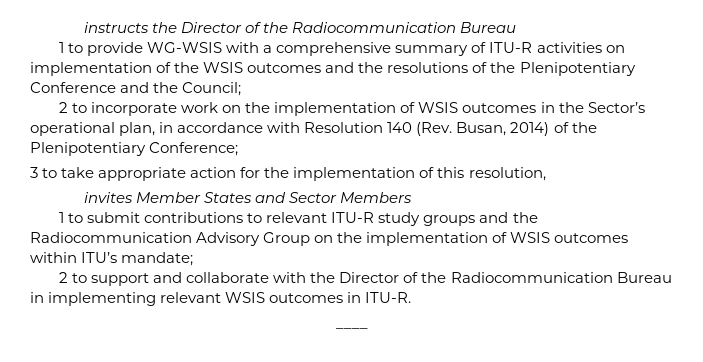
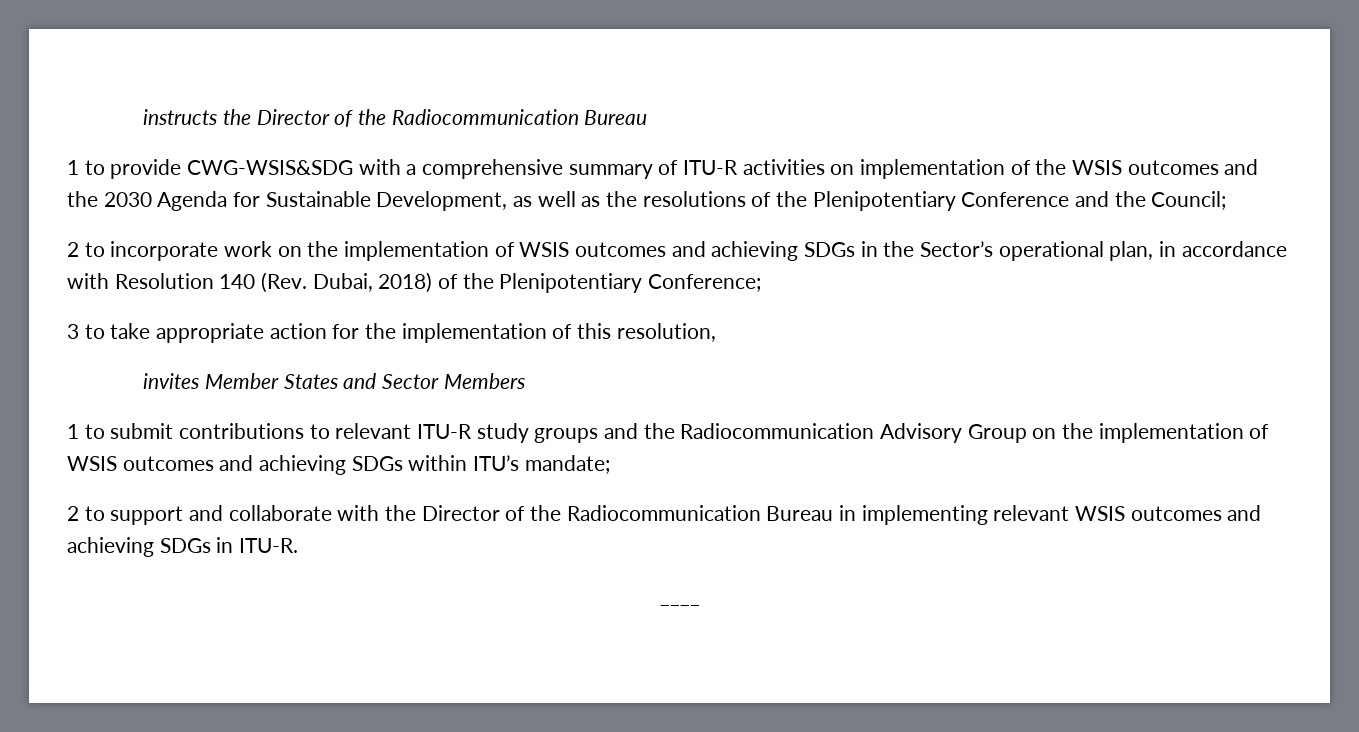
- 1 to provide WG-WSIS with a comprehensive summary of ITU-R activities on implementation of the WSIS outcomes and the resolutions of the Plenipotentiary Conference and the Council;
+ 1 to provide CWG-WSIS&SDG with a comprehensive summary of ITU-R activities on implementation of the WSIS outcomes and the 2030 Agenda for Sustainable Development, as well as the resolutions of the Plenipotentiary Conference and the Council;
- 2 to incorporate work on the implementation of WSIS outcomes in the Sector’s operational plan, in accordance with Resolution 140 (Rev. Busan, 2014) of the Plenipotentiary Conference;
+ 2 to incorporate work on the implementation of WSIS outcomes and achieving SDGs in the Sector’s operational plan, in accordance with Resolution 140 (Rev. Dubai, 2018) of the Plenipotentiary Conference;
- 1 to submit contributions to relevant ITU-R study groups and the Radiocommunication Advisory Group on the implementation of WSIS outcomes within ITU’s mandate;
+ 1 to submit contributions to relevant ITU-R study groups and the Radiocommunication Advisory Group on the implementation of WSIS outcomes and achieving SDGs within ITU’s mandate;
- 2 to support and collaborate with the Director of the Radiocommunication Bureau in implementing relevant WSIS outcomes in ITU-R.
+ 2 to support and collaborate with the Director of the Radiocommunication Bureau in implementing relevant WSIS outcomes and achieving SDGs in ITU-R.

